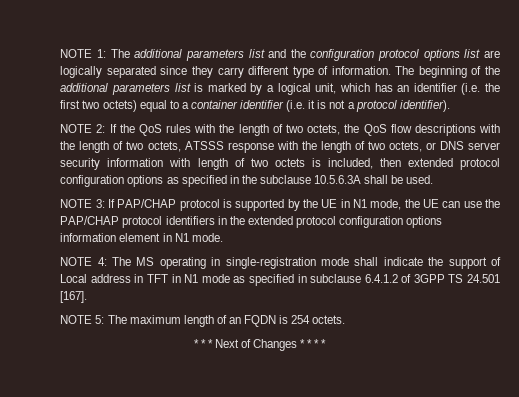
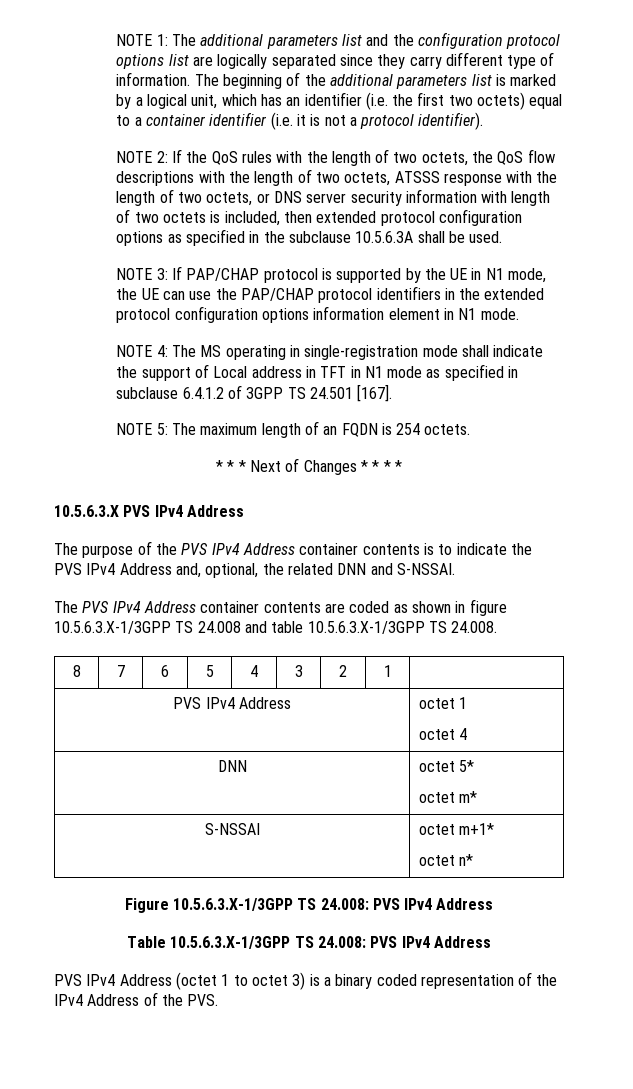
+ 10.5.6.3.X PVS IPv4 Address
+ The purpose of the PVS IPv4 Address container contents is to indicate the PVS IPv4 Address and, optional, the related DNN and S-NSSAI.
+ The PVS IPv4 Address container contents are coded as shown in figure 10.5.6.3.X-1/3GPP TS 24.008 and table 10.5.6.3.X-1/3GPP TS 24.008.
+ 8 | 7 | 6 | 5 | 4 | 3 | 2 | 1 |
+ PVS IPv4 Address | octet 1
+ octet 4
+ DNN | octet 5*
+ octet m*
+ S-NSSAI | octet m+1*
+ octet n*
+ Figure 10.5.6.3.X-1/3GPP TS 24.008: PVS IPv4 Address
+ Table 10.5.6.3.X-1/3GPP TS 24.008: PVS IPv4 Address
+ PVS IPv4 Address (octet 1 to octet 3) is a binary coded representation of the IPv4 Address of the PVS.

